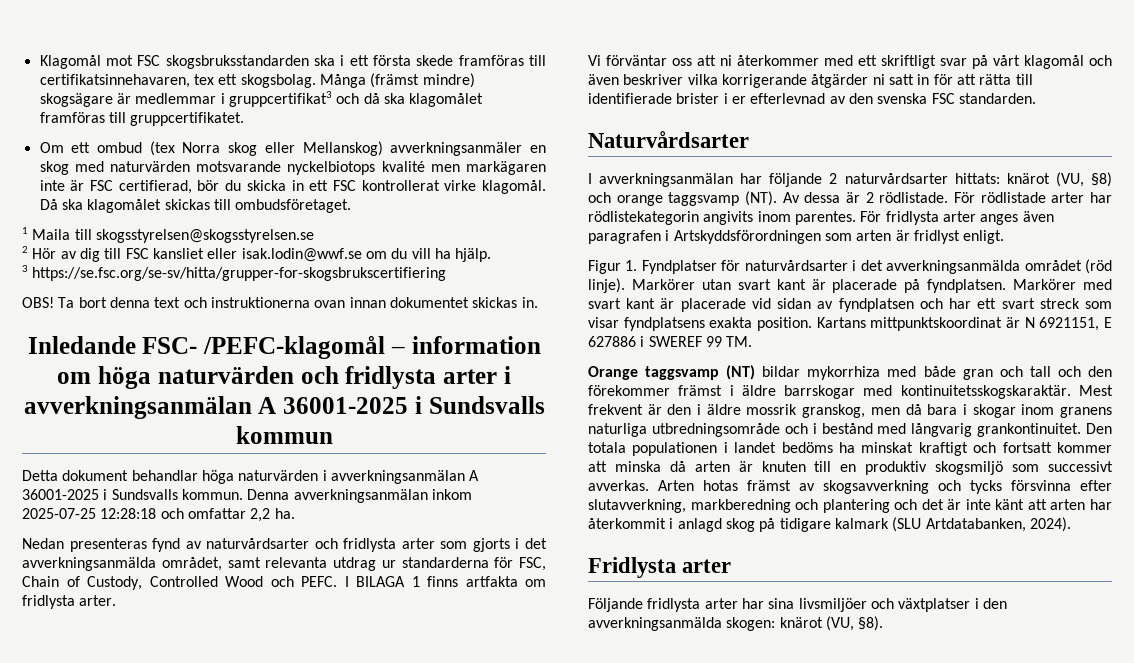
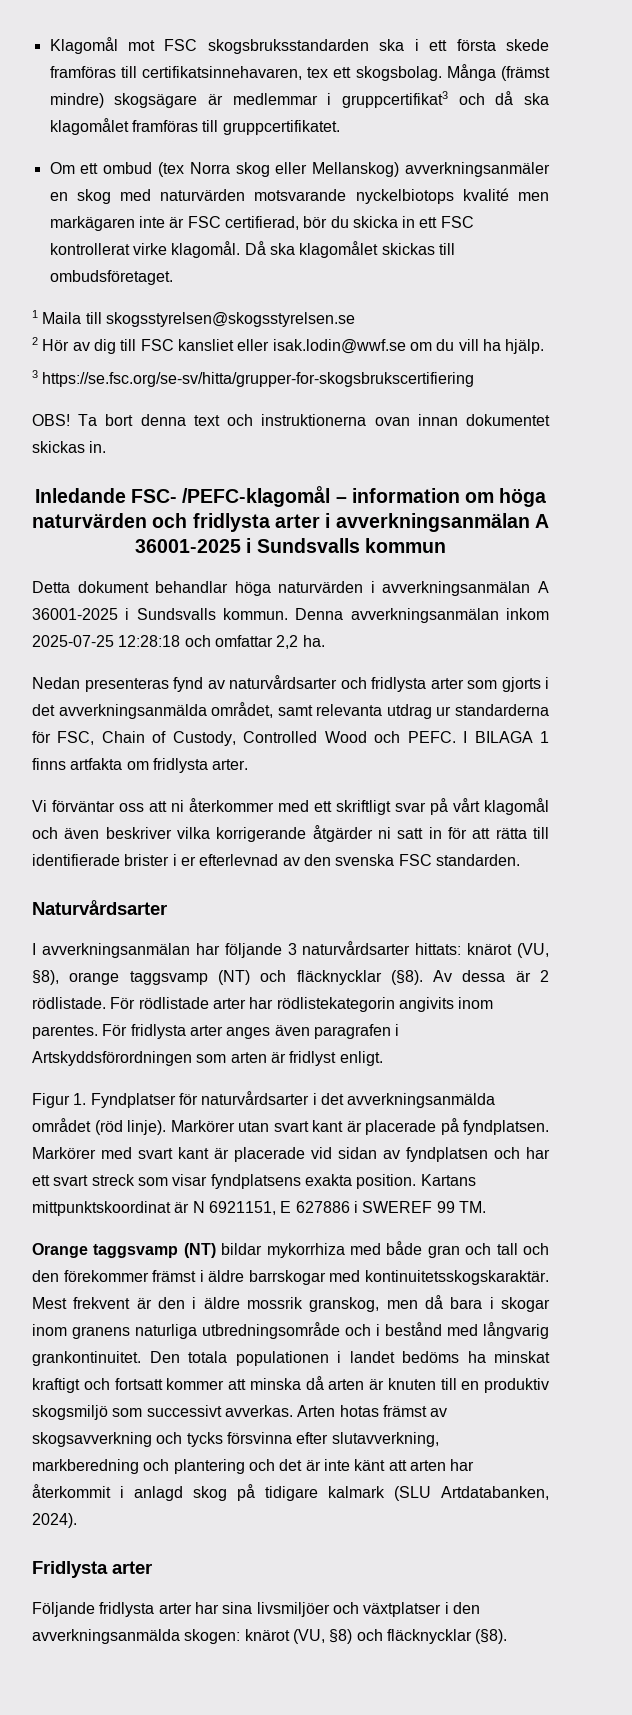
- I avverkningsanmälan har följande 2 naturvårdsarter hittats: knärot (VU, §8) och orange taggsvamp (NT). Av dessa är 2 rödlistade.
+ I avverkningsanmälan har följande 3 naturvårdsarter hittats: knärot (VU, §8), orange taggsvamp (NT) och fläcknycklar (§8). Av dessa är 2 rödlistade.
- Följande fridlysta arter har sina livsmiljöer och växtplatser i den avverkningsanmälda skogen: knärot (VU, §8).
+ Följande fridlysta arter har sina livsmiljöer och växtplatser i den avverkningsanmälda skogen: knärot (VU, §8) och fläcknycklar (§8).

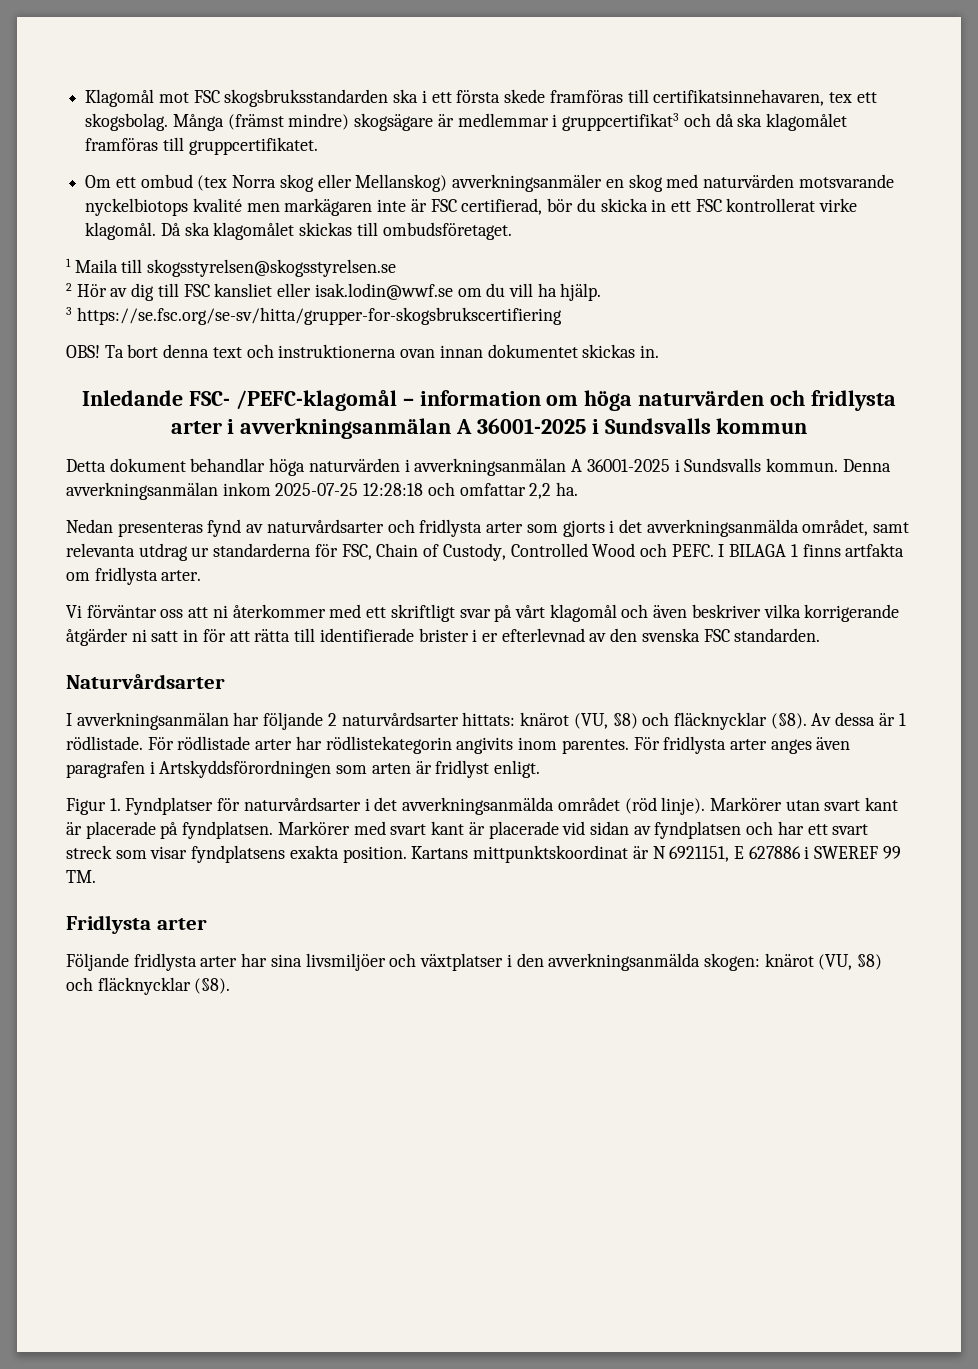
- I avverkningsanmälan har följande 3 naturvårdsarter hittats: knärot (VU, §8), orange taggsvamp (NT) och fläcknycklar (§8).
+ I avverkningsanmälan har följande 2 naturvårdsarter hittats: knärot (VU, §8) och fläcknycklar (§8).
- Av dessa är 2 rödlistade.
+ Av dessa är 1 rödlistade.
- Orange taggsvamp (NT) bildar mykorrhiza med både gran och tall och den förekommer främst i äldre barrskogar med kontinuitetsskogskaraktär. Mest frekvent är den i äldre mossrik granskog, men då bara i skogar inom granens naturliga utbredningsområde och i bestånd med långvarig grankontinuitet. Den totala populationen i landet bedöms ha minskat kraftigt och fortsatt kommer att minska då arten är knuten till en produktiv skogsmiljö som successivt avverkas. Arten hotas främst av skogsavverkning och tycks försvinna efter slutavverkning, markberedning och plantering och det är inte känt att arten har återkommit i anlagd skog på tidigare kalmark (SLU Artdatabanken, 2024).

